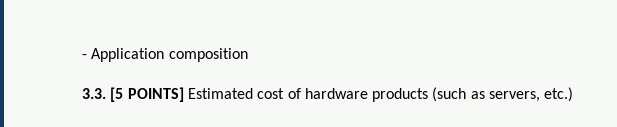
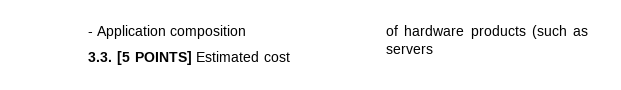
- 3.3. [5 POINTS] Estimated cost of hardware products (such as servers, etc.)
+ 3.3. [5 POINTS] Estimated cost of hardware products (such as servers

